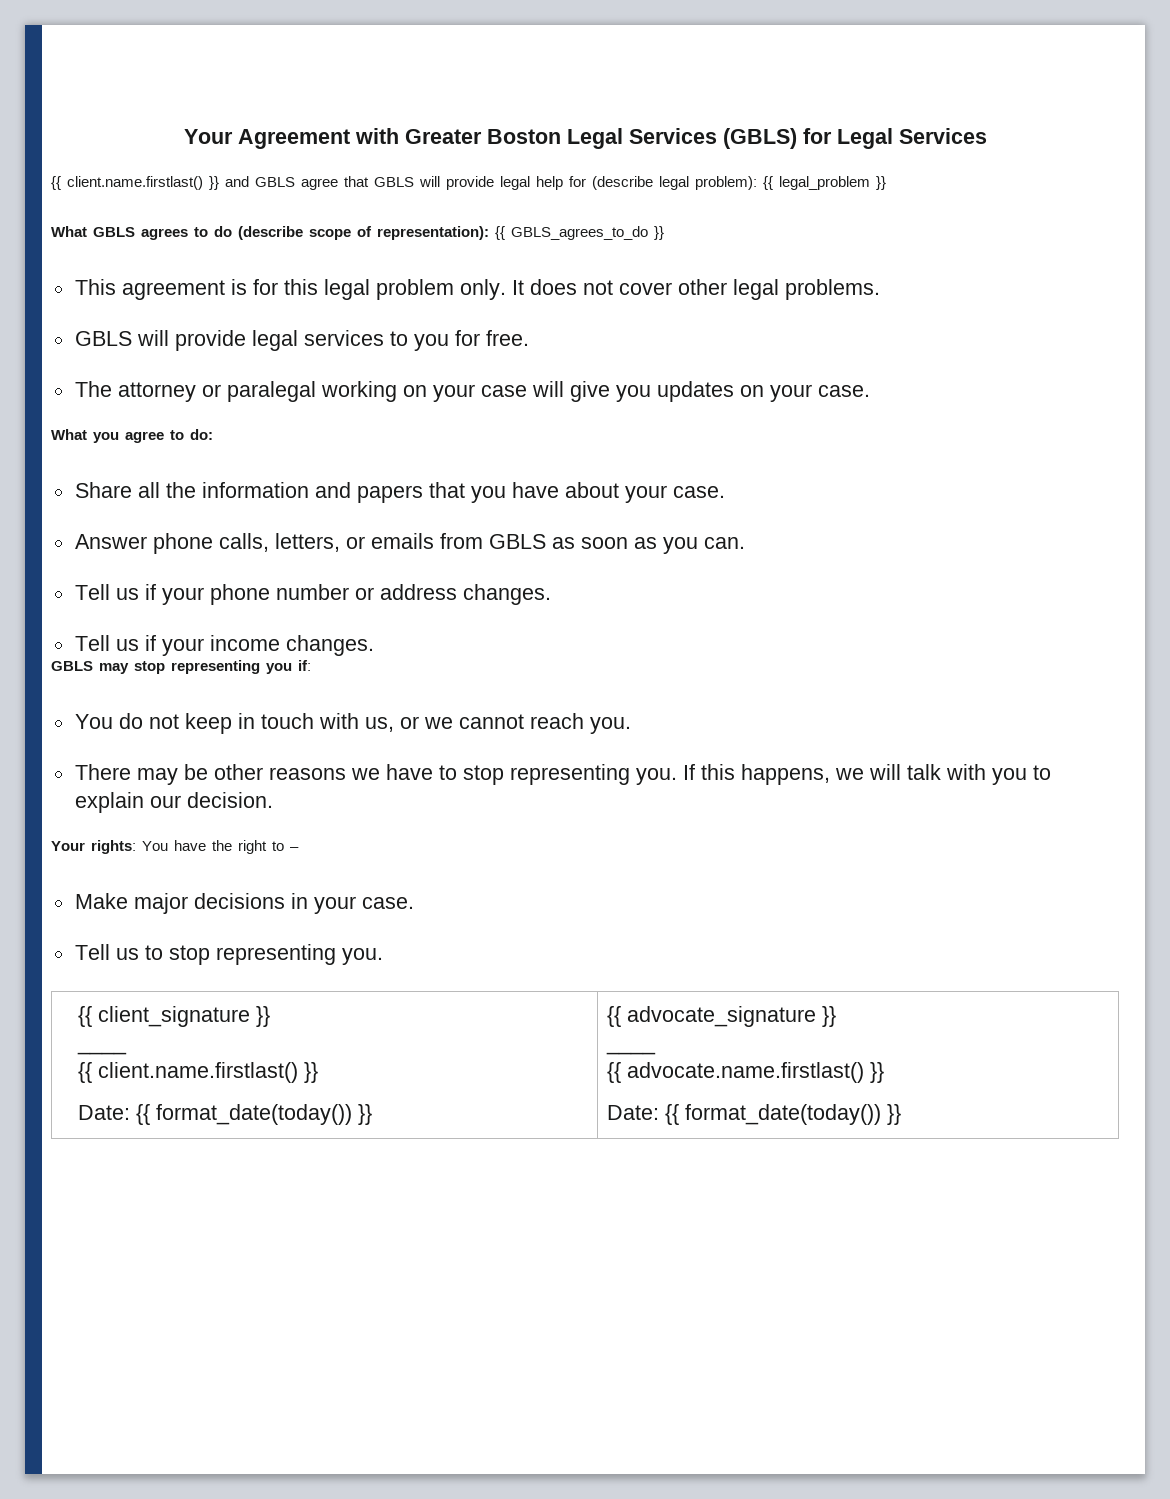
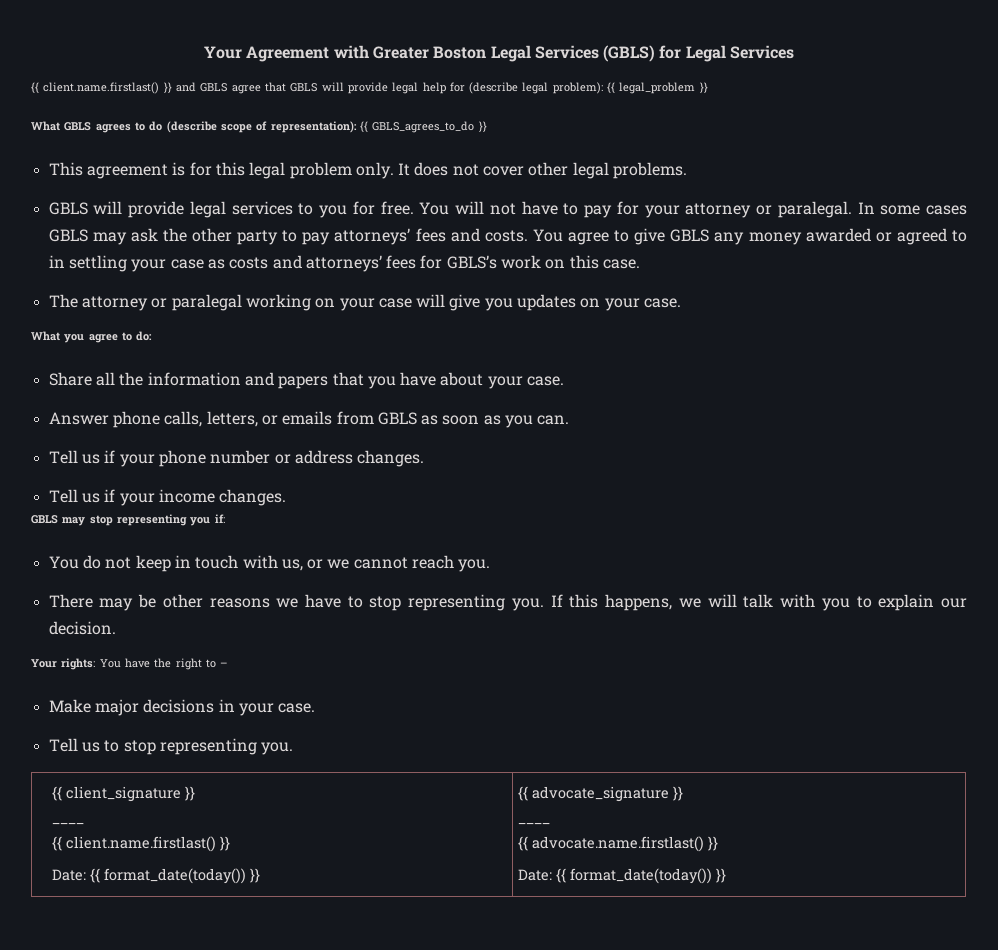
+ You will not have to pay for your attorney or paralegal. In some cases GBLS may ask the other party to pay attorneys’ fees and costs. You agree to give GBLS any money awarded or agreed to in settling your case as costs and attorneys’ fees for GBLS’s work on this case.

